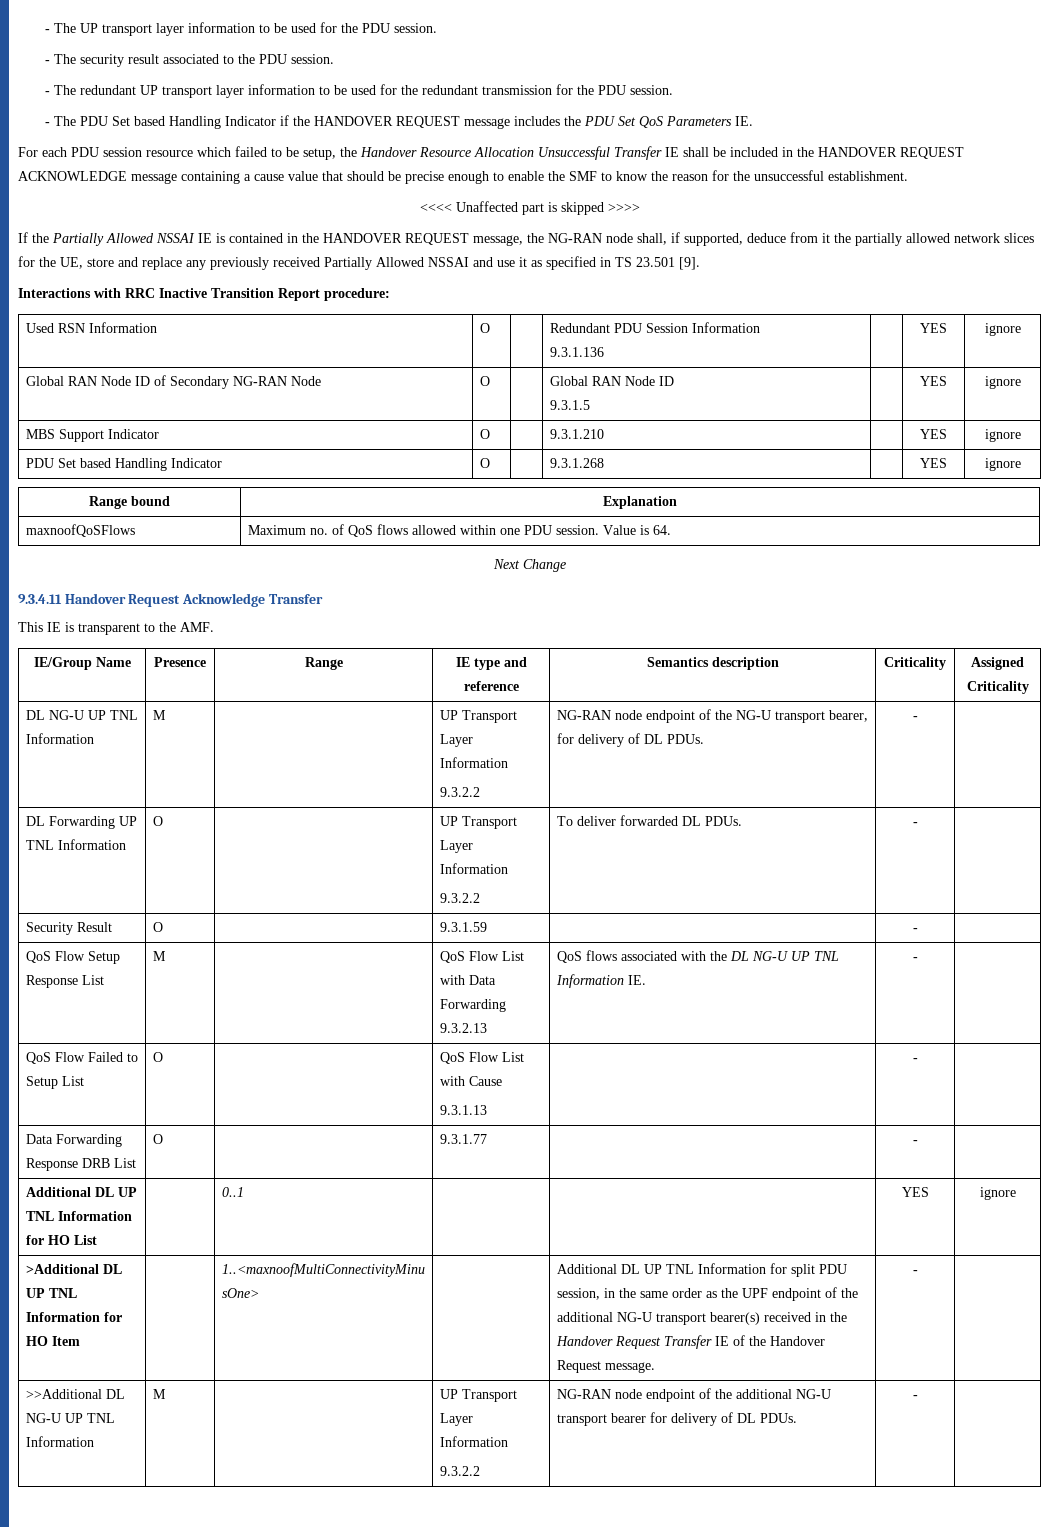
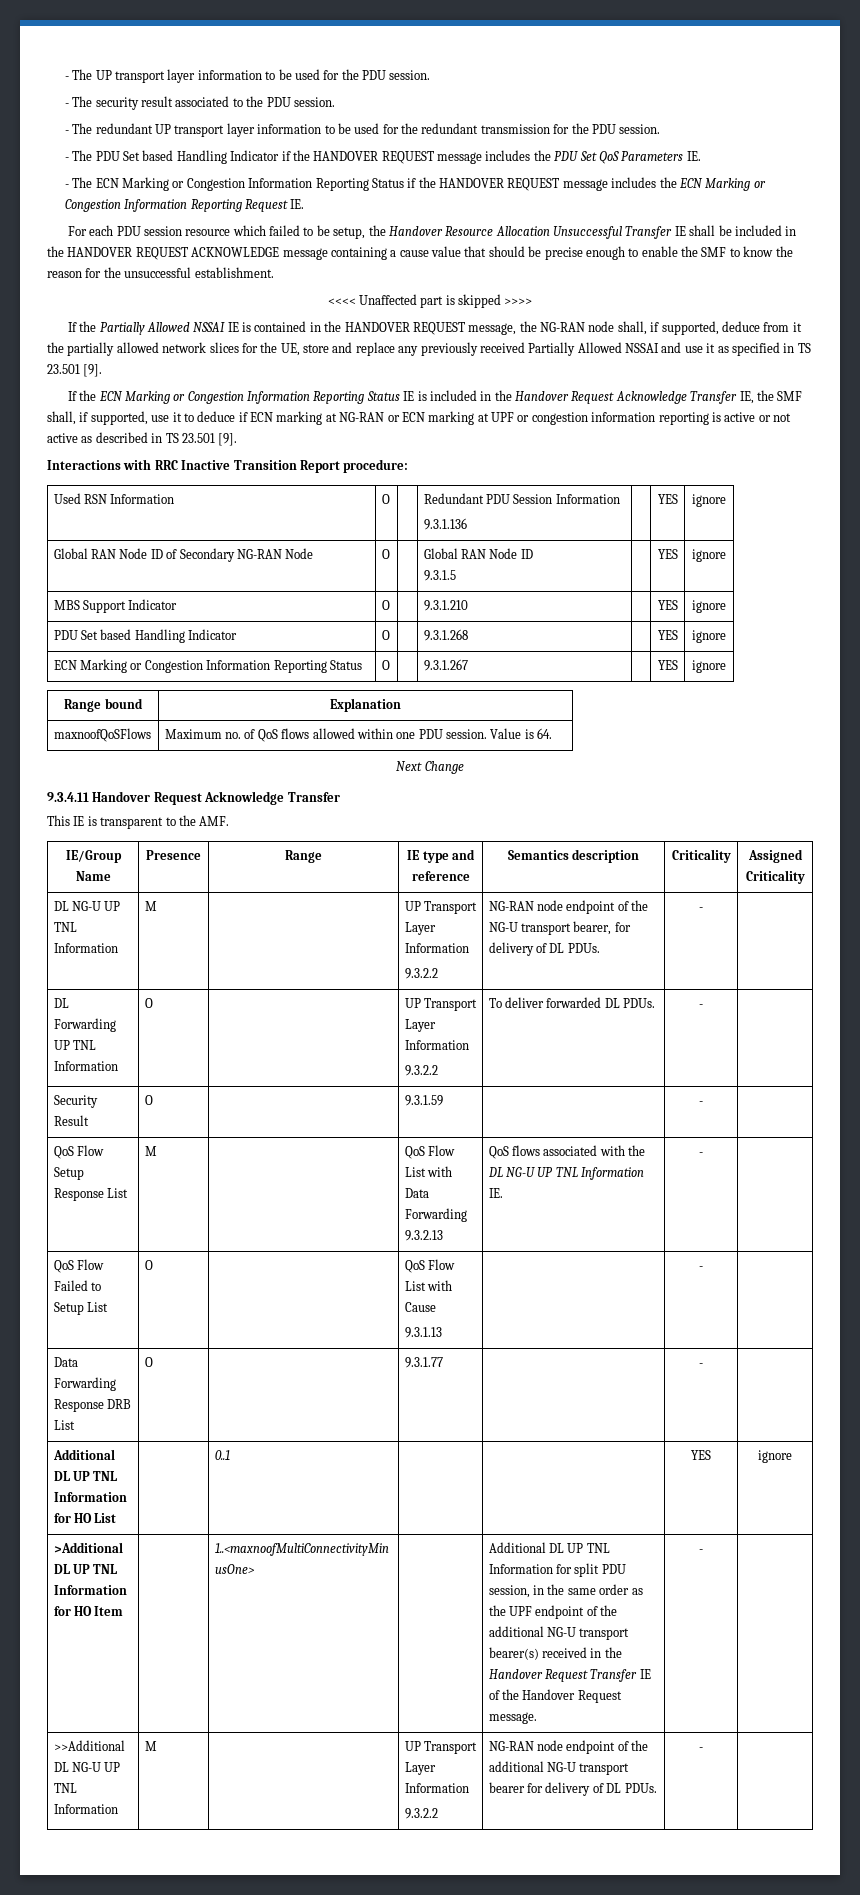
+ - The ECN Marking or Congestion Information Reporting Status if the HANDOVER REQUEST message includes the ECN Marking or Congestion Information Reporting Request IE.
+ If the ECN Marking or Congestion Information Reporting Status IE is included in the Handover Request Acknowledge Transfer IE, the SMF shall, if supported, use it to deduce if ECN marking at NG-RAN or ECN marking at UPF or congestion information reporting is active or not active as described in TS 23.501 [9].
+ ECN Marking or Congestion Information Reporting Status | O | | 9.3.1.267 | | YES | ignore

